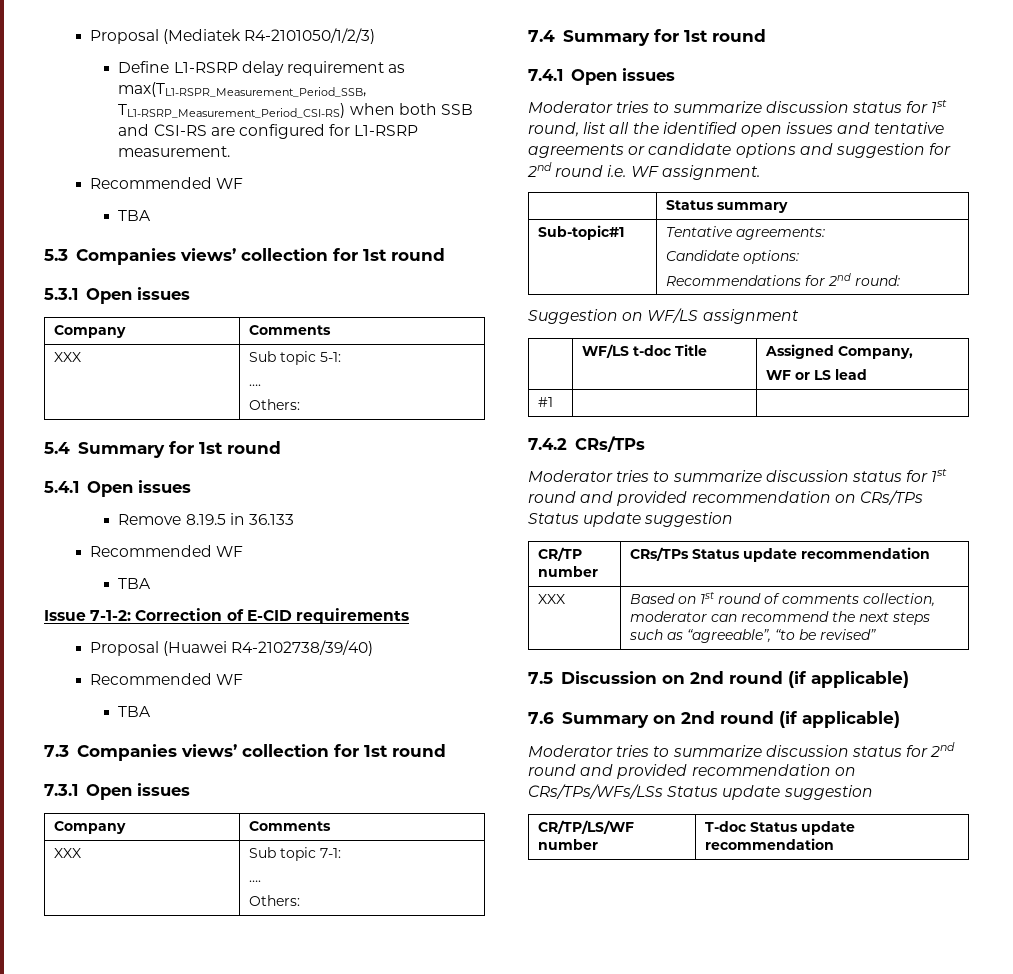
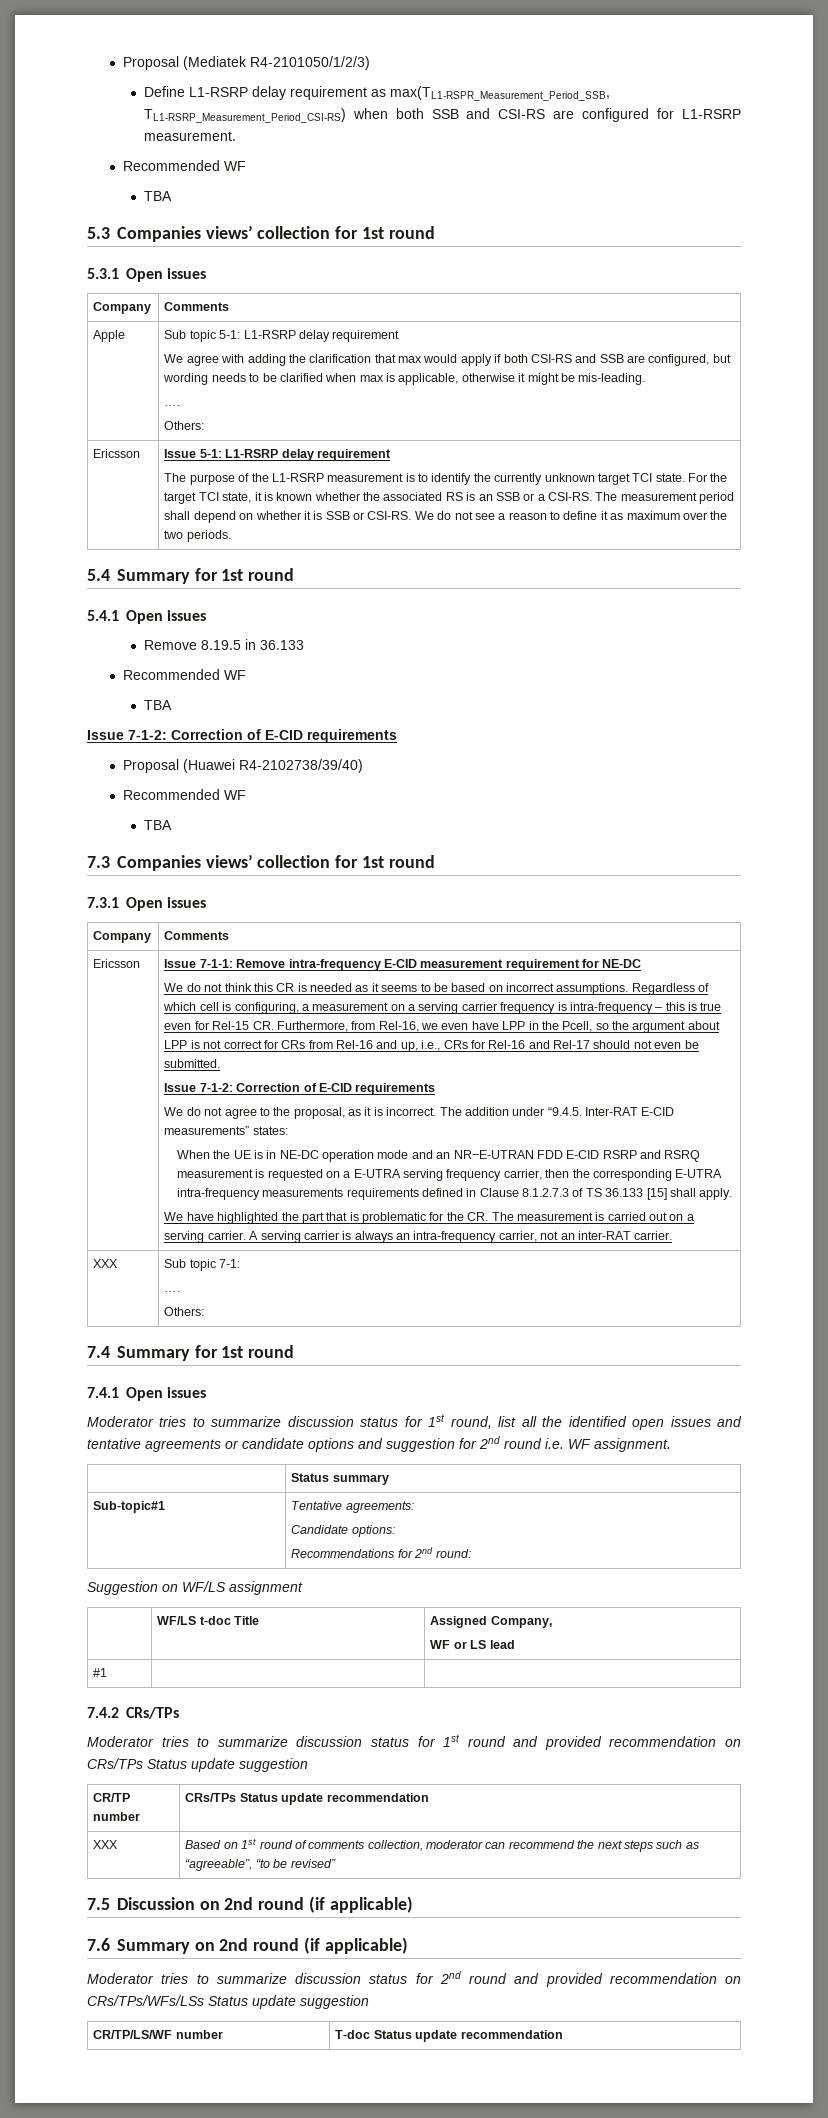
  5.3.1 Open issues
  Company | Comments
- XXX
+ Apple
- Sub topic 5-1:
+ Sub topic 5-1: L1-RSRP delay requirement
+ We agree with adding the clarification that max would apply if both CSI-RS and SSB are configured, but wording needs to be clarified when max is applicable, otherwise it might be mis-leading.
  ….
  Others:
+ Ericsson | Issue 5-1: L1-RSRP delay requirement
+ The purpose of the L1-RSRP measurement is to identify the currently unknown target TCI state. For the target TCI state, it is known whether the associated RS is an SSB or a CSI-RS. The measurement period shall depend on whether it is SSB or CSI-RS. We do not see a reason to define it as maximum over the two periods.
+ Ericsson | Issue 7-1-1: Remove intra-frequency E-CID measurement requirement for NE-DC
+ We do not think this CR is needed as it seems to be based on incorrect assumptions. Regardless of which cell is configuring, a measurement on a serving carrier frequency is intra-frequency – this is true even for Rel-15 CR. Furthermore, from Rel-16, we even have LPP in the Pcell, so the argument about LPP is not correct for CRs from Rel-16 and up, i.e., CRs for Rel-16 and Rel-17 should not even be submitted.
+ Issue 7-1-2: Correction of E-CID requirements
+ We do not agree to the proposal, as it is incorrect. The addition under “9.4.5. Inter-RAT E-CID measurements” states:
+ When the UE is in NE-DC operation mode and an NR−E-UTRAN FDD E-CID RSRP and RSRQ measurement is requested on a E-UTRA serving frequency carrier, then the corresponding E-UTRA intra-frequency measurements requirements defined in Clause 8.1.2.7.3 of TS 36.133 [15] shall apply.
+ We have highlighted the part that is problematic for the CR. The measurement is carried out on a serving carrier. A serving carrier is always an intra-frequency carrier, not an inter-RAT carrier.

